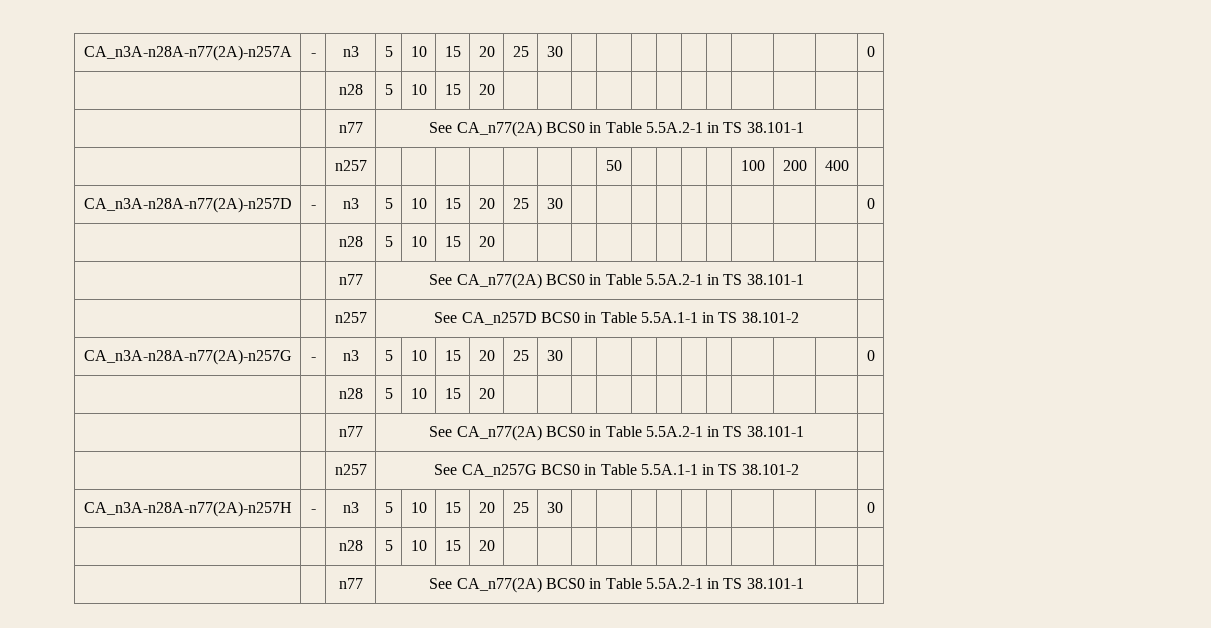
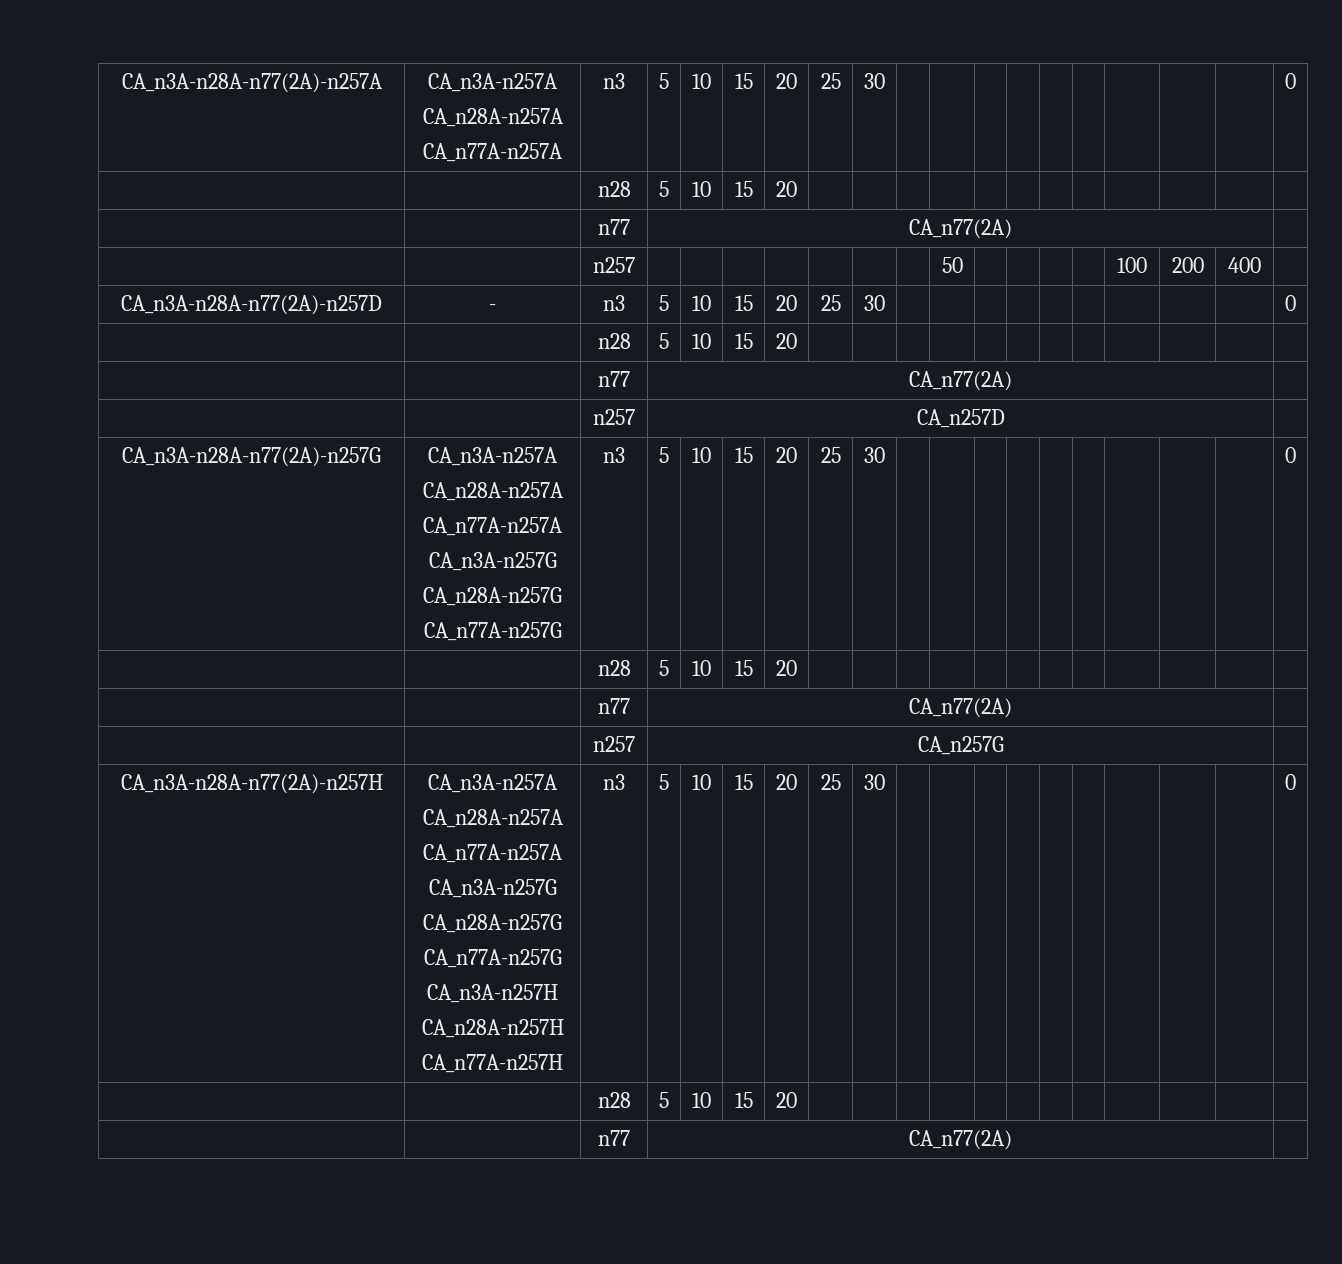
- CA_n3A-n28A-n77(2A)-n257A | - | n3 | 5 | 10 | 15 | 20 | 25 | 30 | | | | | | | | | | 0
+ CA_n3A-n28A-n77(2A)-n257A | CA_n3A-n257A
+ CA_n28A-n257A
+ CA_n77A-n257A | n3 | 5 | 10 | 15 | 20 | 25 | 30 | | | | | | | | | | 0
  | | n28 | 5 | 10 | 15 | 20 | | | | | | | | | | | |
- | | n77 | See CA_n77(2A) BCS0 in Table 5.5A.2-1 in TS 38.101-1 |
+ | | n77 | CA_n77(2A) |
  CA_n3A-n28A-n77(2A)-n257D | - | n3 | 5 | 10 | 15 | 20 | 25 | 30 | | | | | | | | | | 0
  | | n28 | 5 | 10 | 15 | 20 | | | | | | | | | | | |
- | | n77 | See CA_n77(2A) BCS0 in Table 5.5A.2-1 in TS 38.101-1 |
- | | n257 | See CA_n257D BCS0 in Table 5.5A.1-1 in TS 38.101-2 |
- CA_n3A-n28A-n77(2A)-n257G | - | n3 | 5 | 10 | 15 | 20 | 25 | 30 | | | | | | | | | | 0
+ | | n77 | CA_n77(2A) |
+ | | n257 | CA_n257D |
+ CA_n3A-n28A-n77(2A)-n257G | CA_n3A-n257A
+ CA_n28A-n257A
+ CA_n77A-n257A
+ CA_n3A-n257G
+ CA_n28A-n257G
+ CA_n77A-n257G | n3 | 5 | 10 | 15 | 20 | 25 | 30 | | | | | | | | | | 0
  | | n28 | 5 | 10 | 15 | 20 | | | | | | | | | | | |
- | | n77 | See CA_n77(2A) BCS0 in Table 5.5A.2-1 in TS 38.101-1 |
- | | n257 | See CA_n257G BCS0 in Table 5.5A.1-1 in TS 38.101-2 |
- CA_n3A-n28A-n77(2A)-n257H | - | n3 | 5 | 10 | 15 | 20 | 25 | 30 | | | | | | | | | | 0
+ | | n77 | CA_n77(2A) |
+ | | n257 | CA_n257G |
+ CA_n3A-n28A-n77(2A)-n257H | CA_n3A-n257A
+ CA_n28A-n257A
+ CA_n77A-n257A
+ CA_n3A-n257G
+ CA_n28A-n257G
+ CA_n77A-n257G
+ CA_n3A-n257H
+ CA_n28A-n257H
+ CA_n77A-n257H | n3 | 5 | 10 | 15 | 20 | 25 | 30 | | | | | | | | | | 0
  | | n28 | 5 | 10 | 15 | 20 | | | | | | | | | | | |
- | | n77 | See CA_n77(2A) BCS0 in Table 5.5A.2-1 in TS 38.101-1 |
+ | | n77 | CA_n77(2A) |

